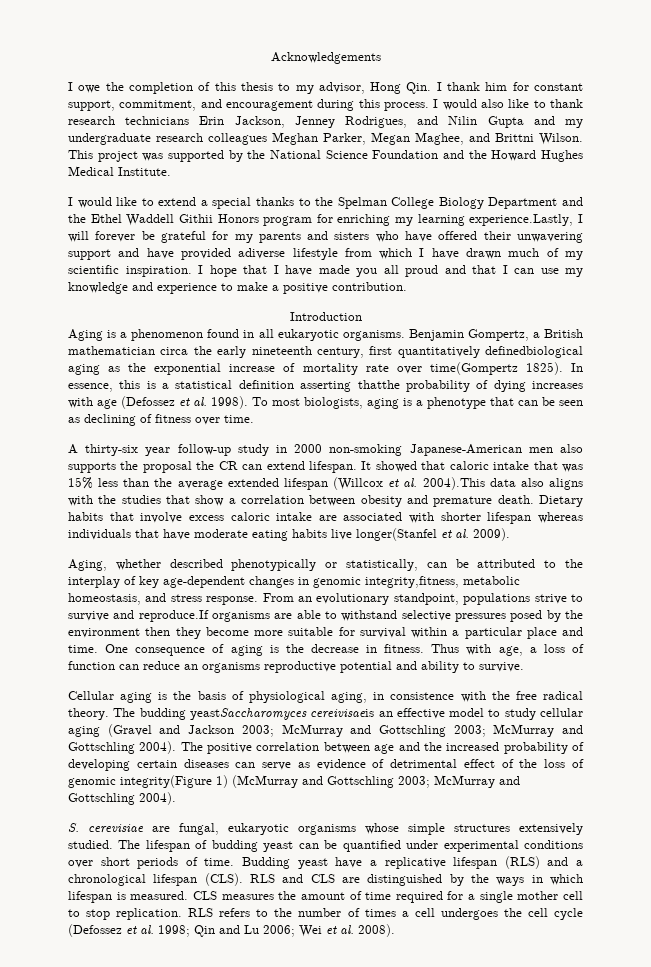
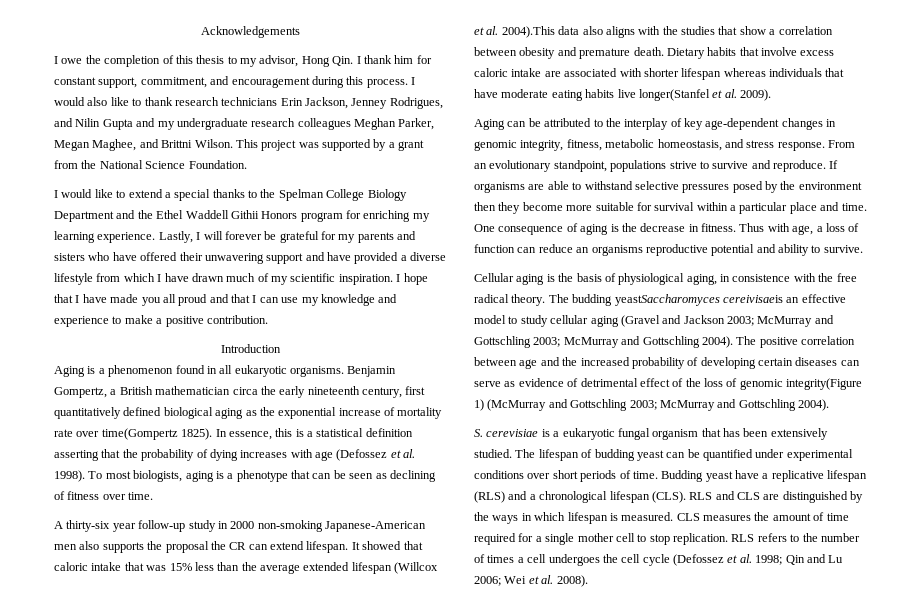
- This project was supported by the National Science Foundation and the Howard Hughes Medical Institute.
+ This project was supported by a grant from the National Science Foundation.
- I would like to extend a special thanks to the Spelman College Biology Department and the Ethel Waddell Githii Honors program for enriching my learning experience.Lastly, I will forever be grateful for my parents and sisters who have offered their unwavering support and have provided adiverse lifestyle from which I have drawn much of my scientific inspiration.
+ I would like to extend a special thanks to the Spelman College Biology Department and the Ethel Waddell Githii Honors program for enriching my learning experience. Lastly, I will forever be grateful for my parents and sisters who have offered their unwavering support and have provided a diverse lifestyle from which I have drawn much of my scientific inspiration.
- Benjamin Gompertz, a British mathematician circa the early nineteenth century, first quantitatively definedbiological aging as the exponential increase of mortality rate over time(Gompertz 1825).
+ Benjamin Gompertz, a British mathematician circa the early nineteenth century, first quantitatively defined biological aging as the exponential increase of mortality rate over time(Gompertz 1825).
- In essence, this is a statistical definition asserting thatthe probability of dying increases with age (Defossez et al. 1998).
+ In essence, this is a statistical definition asserting that the probability of dying increases with age (Defossez et al. 1998).
- Aging, whether described phenotypically or statistically, can be attributed to the interplay of key age-dependent changes in genomic integrity,fitness, metabolic homeostasis, and stress response.
+ Aging can be attributed to the interplay of key age-dependent changes in genomic integrity, fitness, metabolic homeostasis, and stress response.
- From an evolutionary standpoint, populations strive to survive and reproduce.If organisms are able to withstand selective pressures posed by the environment then they become more suitable for survival within a particular place and time.
+ From an evolutionary standpoint, populations strive to survive and reproduce. If organisms are able to withstand selective pressures posed by the environment then they become more suitable for survival within a particular place and time.
- S. cerevisiae are fungal, eukaryotic organisms whose simple structures extensively studied.
+ S. cerevisiae is a eukaryotic fungal organism that has been extensively studied.

